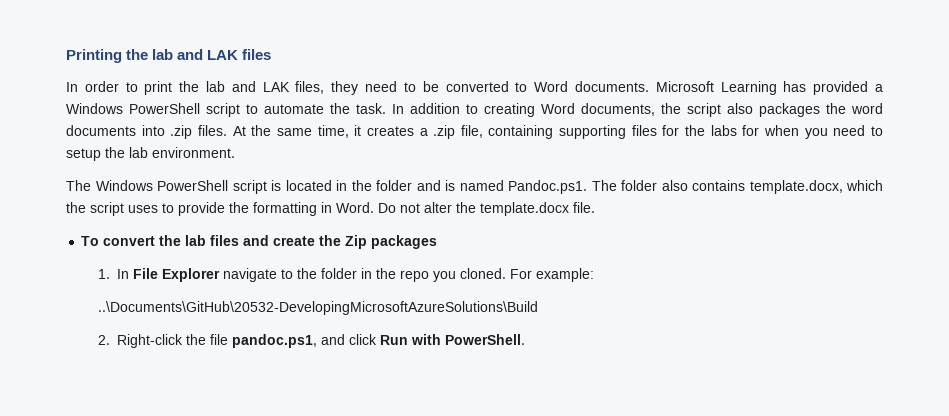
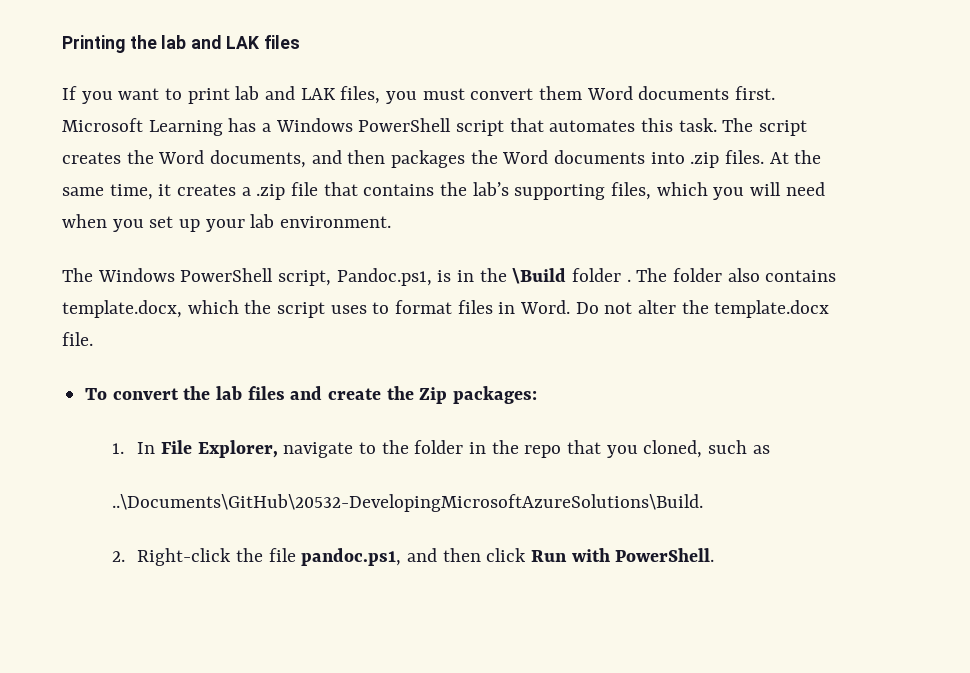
- In order to print the lab and LAK files, they need to be converted to Word documents.
+ If you want to print lab and LAK files, you must convert them Word documents first.
- Microsoft Learning has provided a Windows PowerShell script to automate the task. In addition to creating Word documents, the script also packages the word documents into .zip files.
+ Microsoft Learning has a Windows PowerShell script that automates this task. The script creates the Word documents, and then packages the Word documents into .zip files.
- At the same time, it creates a .zip file, containing supporting files for the labs for when you need to setup the lab environment.
+ At the same time, it creates a .zip file that contains the lab’s supporting files, which you will need when you set up your lab environment.
- The Windows PowerShell script is located in the folder and is named Pandoc.ps1. The folder also contains template.docx, which the script uses to provide the formatting in Word.
+ The Windows PowerShell script, Pandoc.ps1, is in the \Build folder . The folder also contains template.docx, which the script uses to format files in Word.
- To convert the lab files and create the Zip packages
+ To convert the lab files and create the Zip packages:
- 1. In File Explorer navigate to the folder in the repo you cloned. For example:
- ..\Documents\GitHub\20532-DevelopingMicrosoftAzureSolutions\Build
+ 1. In File Explorer, navigate to the folder in the repo that you cloned, such as
+ ..\Documents\GitHub\20532-DevelopingMicrosoftAzureSolutions\Build.
- 2. Right-click the file pandoc.ps1, and click Run with PowerShell.
+ 2. Right-click the file pandoc.ps1, and then click Run with PowerShell.

